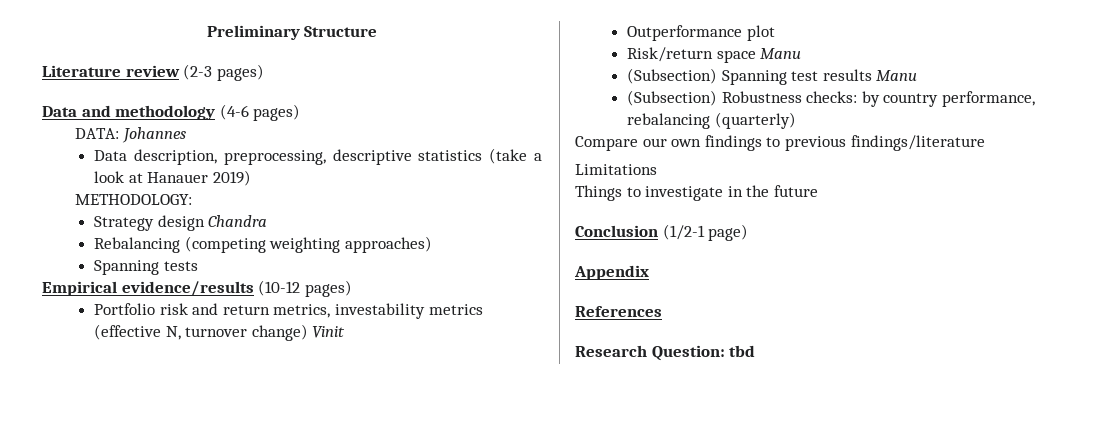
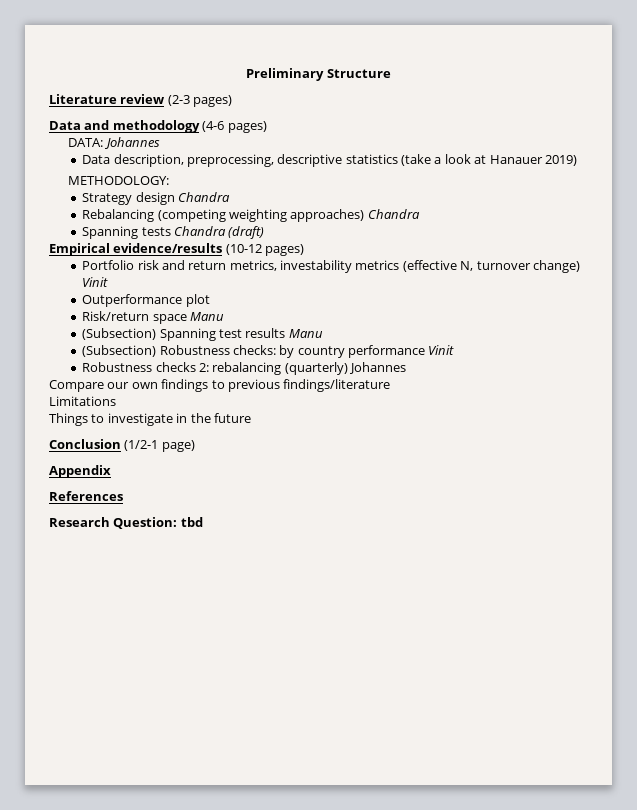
- Rebalancing (competing weighting approaches)
+ Rebalancing (competing weighting approaches) Chandra
- Spanning tests
+ Spanning tests Chandra (draft)
- (Subsection) Robustness checks: by country performance, rebalancing (quarterly)
+ (Subsection) Robustness checks: by country performance Vinit
+ Robustness checks 2: rebalancing (quarterly) Johannes

